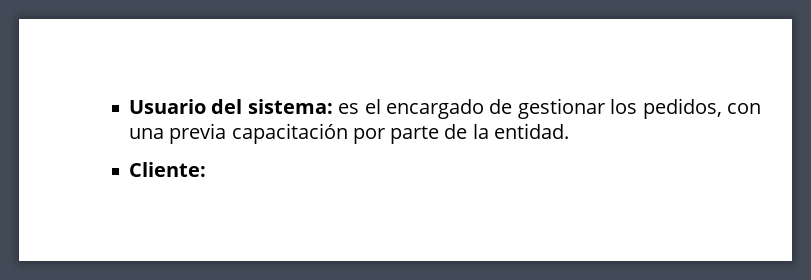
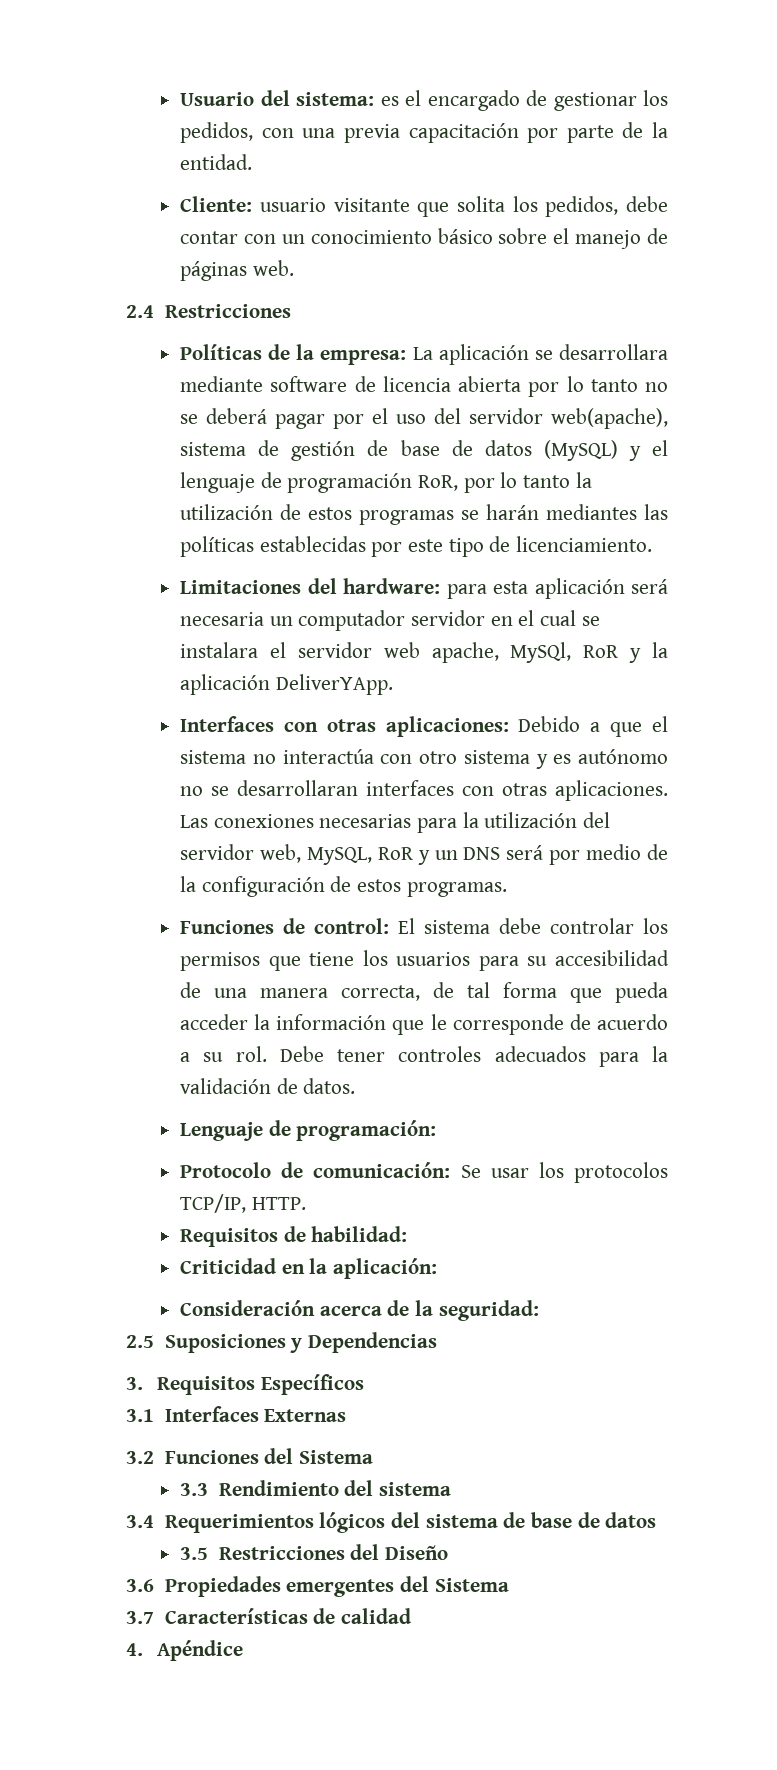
- Cliente:
+ Cliente: usuario visitante que solita los pedidos, debe contar con un conocimiento básico sobre el manejo de páginas web.
+ 2.4 Restricciones
+ Políticas de la empresa: La aplicación se desarrollara mediante software de licencia abierta por lo tanto no se deberá pagar por el uso del servidor web(apache), sistema de gestión de base de datos (MySQL) y el lenguaje de programación RoR, por lo tanto la utilización de estos programas se harán mediantes las políticas establecidas por este tipo de licenciamiento.
+ Limitaciones del hardware: para esta aplicación será necesaria un computador servidor en el cual se instalara el servidor web apache, MySQl, RoR y la aplicación DeliverYApp.
+ Interfaces con otras aplicaciones: Debido a que el sistema no interactúa con otro sistema y es autónomo no se desarrollaran interfaces con otras aplicaciones. Las conexiones necesarias para la utilización del servidor web, MySQL, RoR y un DNS será por medio de la configuración de estos programas.
+ Funciones de control: El sistema debe controlar los permisos que tiene los usuarios para su accesibilidad de una manera correcta, de tal forma que pueda acceder la información que le corresponde de acuerdo a su rol. Debe tener controles adecuados para la validación de datos.
+ Lenguaje de programación:
+ Protocolo de comunicación: Se usar los protocolos TCP/IP, HTTP.
+ Requisitos de habilidad:
+ Criticidad en la aplicación:
+ Consideración acerca de la seguridad:
+ 2.5 Suposiciones y Dependencias
+ 3. Requisitos Específicos
+ 3.1 Interfaces Externas
+ 3.2 Funciones del Sistema
+ 3.3 Rendimiento del sistema
+ 3.4 Requerimientos lógicos del sistema de base de datos
+ 3.5 Restricciones del Diseño
+ 3.6 Propiedades emergentes del Sistema
+ 3.7 Características de calidad
+ 4. Apéndice

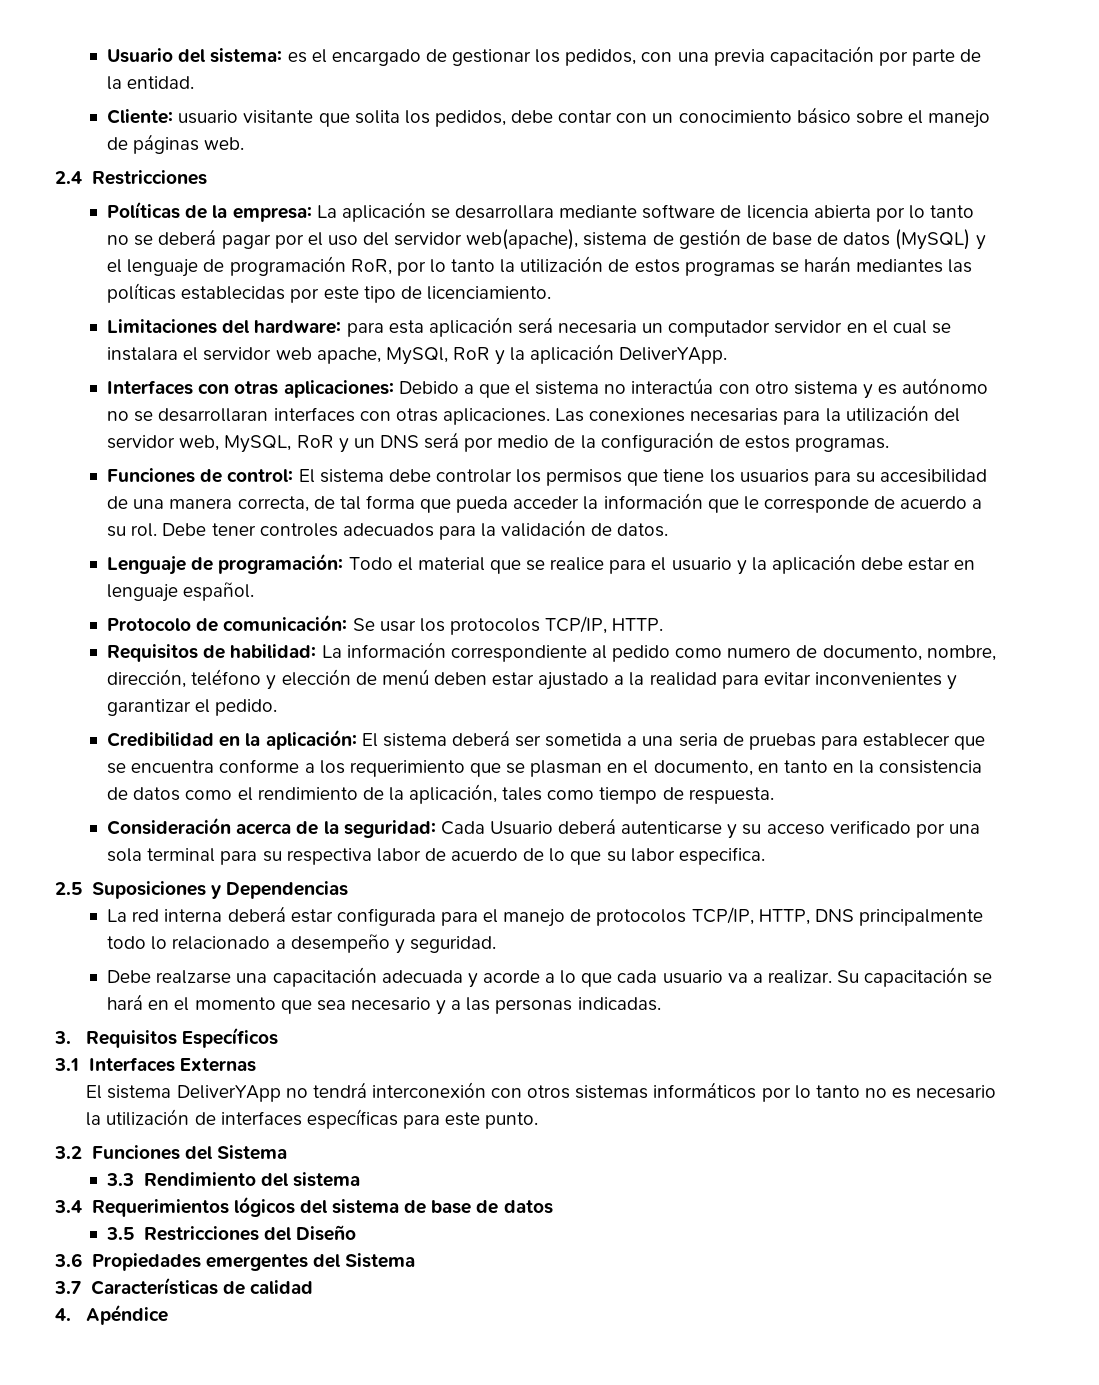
- Lenguaje de programación:
+ Lenguaje de programación: Todo el material que se realice para el usuario y la aplicación debe estar en lenguaje español.
- Requisitos de habilidad:
- Criticidad en la aplicación:
+ Requisitos de habilidad: La información correspondiente al pedido como numero de documento, nombre, dirección, teléfono y elección de menú deben estar ajustado a la realidad para evitar inconvenientes y garantizar el pedido.
+ Credibilidad en la aplicación: El sistema deberá ser sometida a una seria de pruebas para establecer que se encuentra conforme a los requerimiento que se plasman en el documento, en tanto en la consistencia de datos como el rendimiento de la aplicación, tales como tiempo de respuesta.
- Consideración acerca de la seguridad:
+ Consideración acerca de la seguridad: Cada Usuario deberá autenticarse y su acceso verificado por una sola terminal para su respectiva labor de acuerdo de lo que su labor especifica.
  2.5 Suposiciones y Dependencias
+ La red interna deberá estar configurada para el manejo de protocolos TCP/IP, HTTP, DNS principalmente todo lo relacionado a desempeño y seguridad.
+ Debe realzarse una capacitación adecuada y acorde a lo que cada usuario va a realizar. Su capacitación se hará en el momento que sea necesario y a las personas indicadas.
+ El sistema DeliverYApp no tendrá interconexión con otros sistemas informáticos por lo tanto no es necesario la utilización de interfaces específicas para este punto.

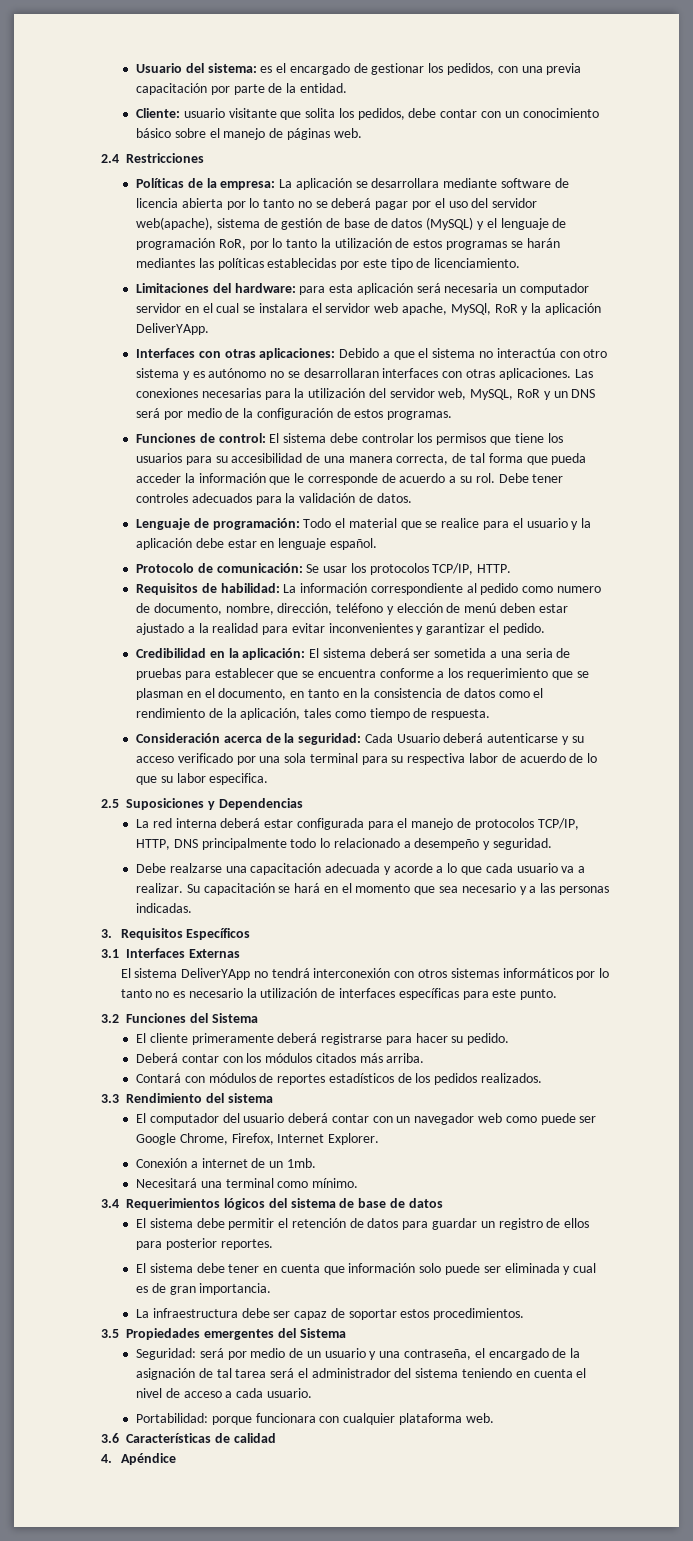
+ El cliente primeramente deberá registrarse para hacer su pedido.
+ Deberá contar con los módulos citados más arriba.
+ Contará con módulos de reportes estadísticos de los pedidos realizados.
  3.3 Rendimiento del sistema
+ El computador del usuario deberá contar con un navegador web como puede ser Google Chrome, Firefox, Internet Explorer.
+ Conexión a internet de un 1mb.
+ Necesitará una terminal como mínimo.
- 3.5 Restricciones del Diseño
- 3.6 Propiedades emergentes del Sistema
- 3.7 Características de calidad
+ El sistema debe permitir el retención de datos para guardar un registro de ellos para posterior reportes.
+ El sistema debe tener en cuenta que información solo puede ser eliminada y cual es de gran importancia.
+ La infraestructura debe ser capaz de soportar estos procedimientos.
+ 3.5 Propiedades emergentes del Sistema
+ Seguridad: será por medio de un usuario y una contraseña, el encargado de la asignación de tal tarea será el administrador del sistema teniendo en cuenta el nivel de acceso a cada usuario.
+ Portabilidad: porque funcionara con cualquier plataforma web.
+ 3.6 Características de calidad

